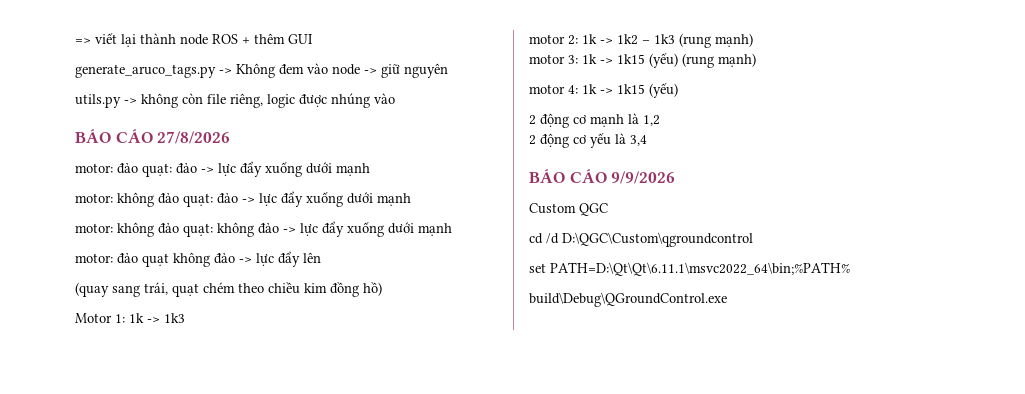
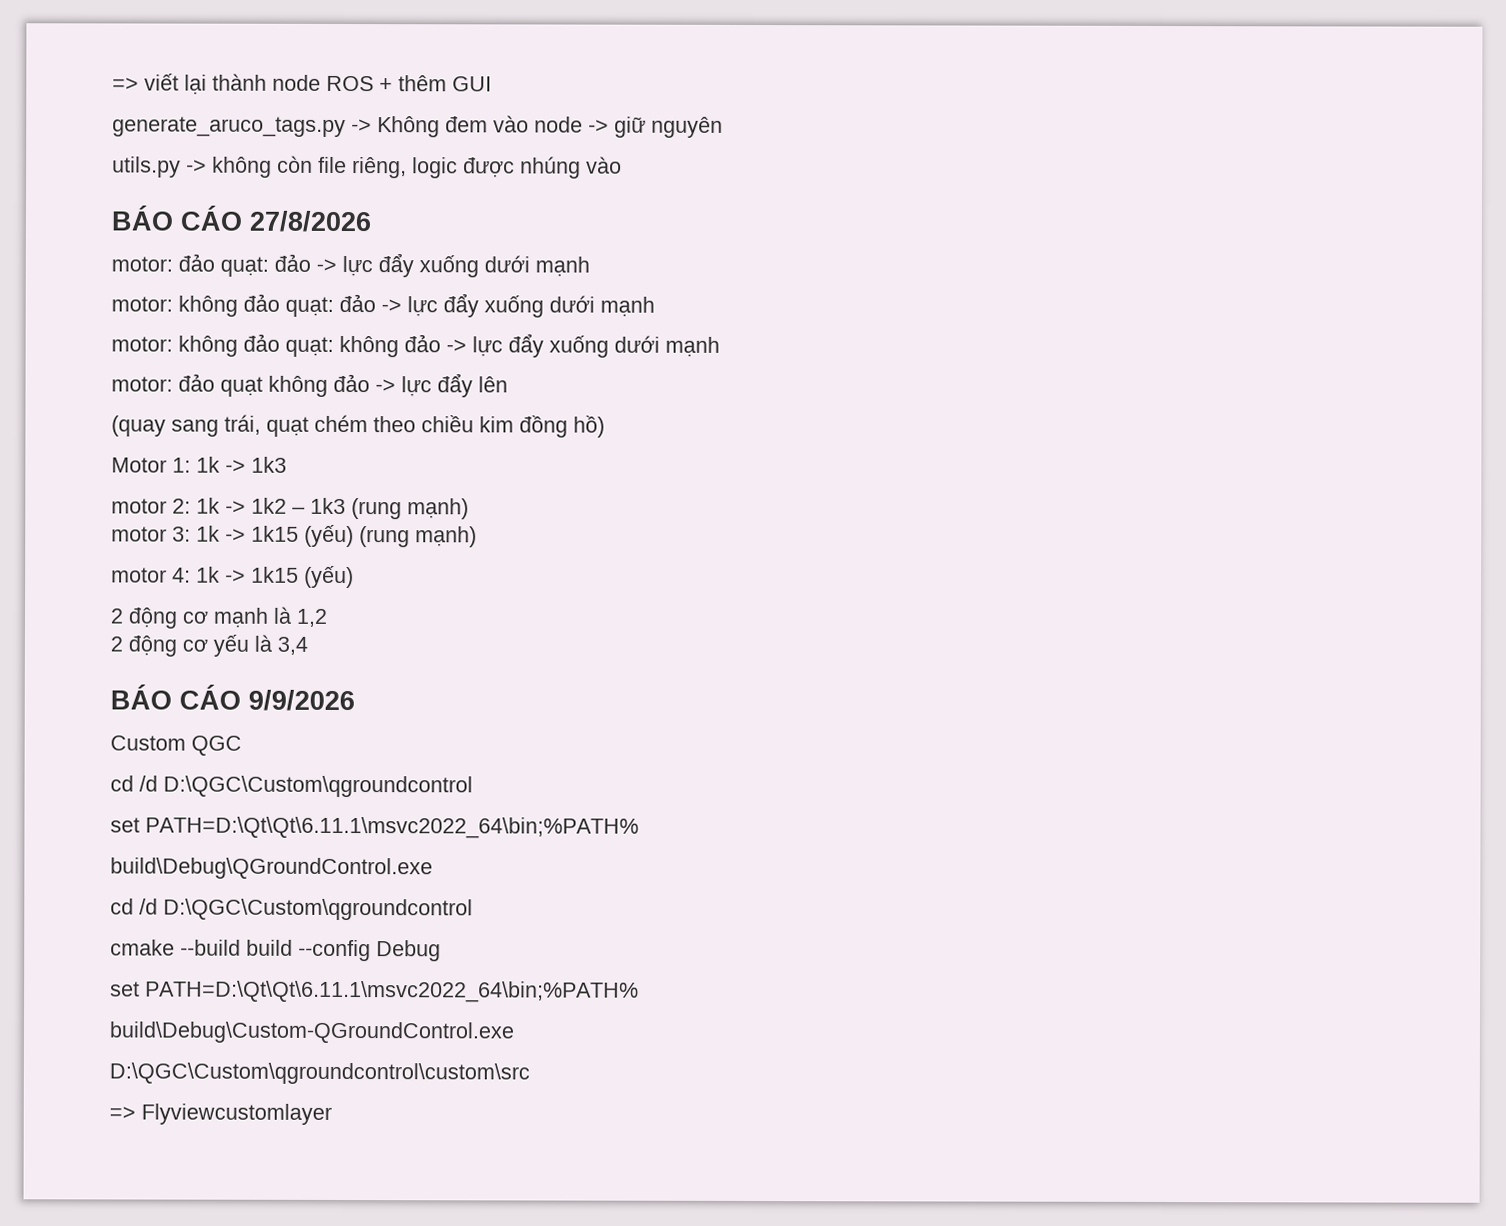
  build\Debug\QGroundControl.exe
+ cd /d D:\QGC\Custom\qgroundcontrol
+ cmake --build build --config Debug
+ set PATH=D:\Qt\Qt\6.11.1\msvc2022_64\bin;%PATH%
+ build\Debug\Custom-QGroundControl.exe
+ D:\QGC\Custom\qgroundcontrol\custom\src
+ => Flyviewcustomlayer

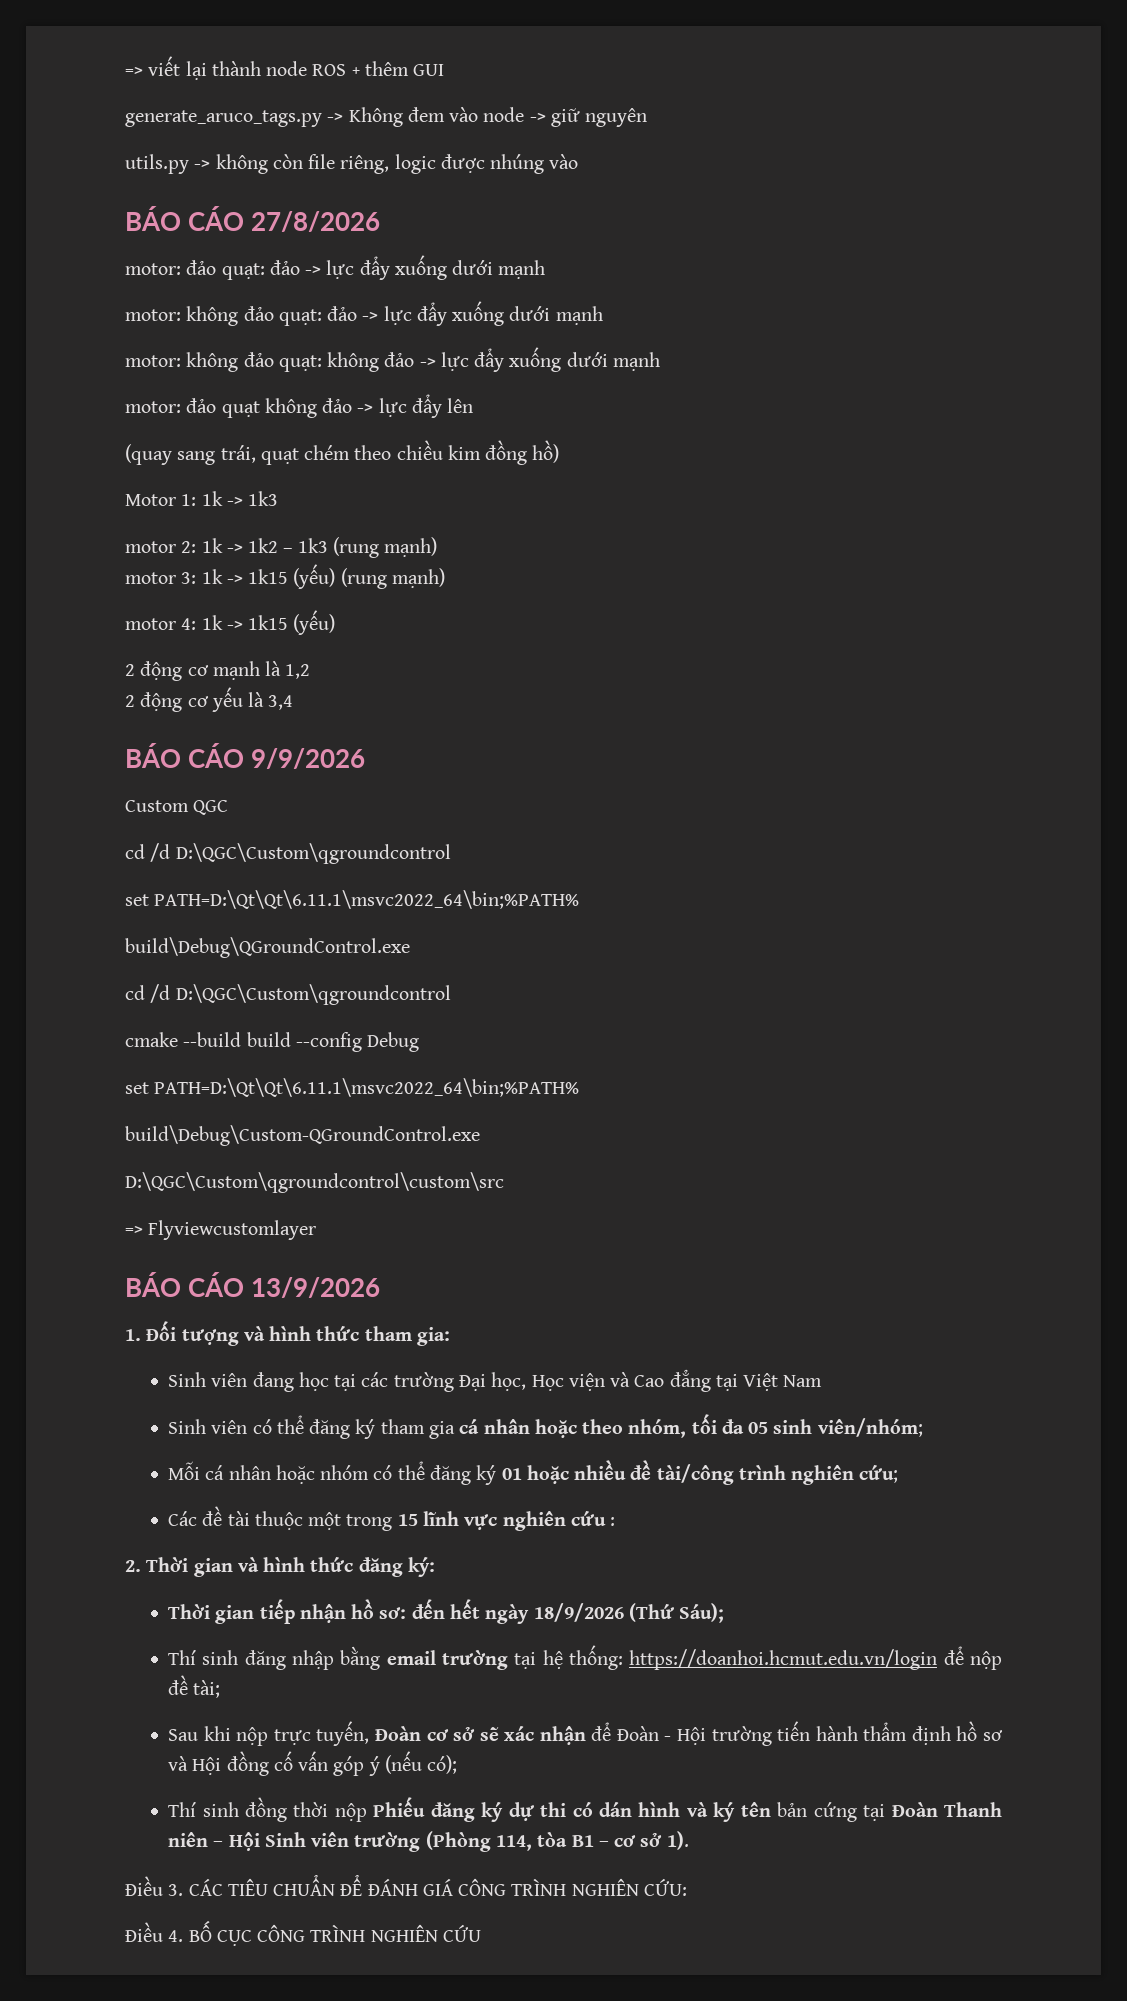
+ BÁO CÁO 13/9/2026
+ 1. Đối tượng và hình thức tham gia:
+ Sinh viên đang học tại các trường Đại học, Học viện và Cao đẳng tại Việt Nam
+ Sinh viên có thể đăng ký tham gia cá nhân hoặc theo nhóm, tối đa 05 sinh viên/nhóm;
+ Mỗi cá nhân hoặc nhóm có thể đăng ký 01 hoặc nhiều đề tài/công trình nghiên cứu;
+ Các đề tài thuộc một trong 15 lĩnh vực nghiên cứu :
+ 2. Thời gian và hình thức đăng ký:
+ Thời gian tiếp nhận hồ sơ: đến hết ngày 18/9/2026 (Thứ Sáu);
+ Thí sinh đăng nhập bằng email trường tại hệ thống: https://doanhoi.hcmut.edu.vn/login để nộp đề tài;
+ Sau khi nộp trực tuyến, Đoàn cơ sở sẽ xác nhận để Đoàn - Hội trường tiến hành thẩm định hồ sơ và Hội đồng cố vấn góp ý (nếu có);
+ Thí sinh đồng thời nộp Phiếu đăng ký dự thi có dán hình và ký tên bản cứng tại Đoàn Thanh niên – Hội Sinh viên trường (Phòng 114, tòa B1 – cơ sở 1).
+ Điều 3. CÁC TIÊU CHUẨN ĐỂ ĐÁNH GIÁ CÔNG TRÌNH NGHIÊN CỨU:
+ Điều 4. BỐ CỤC CÔNG TRÌNH NGHIÊN CỨU

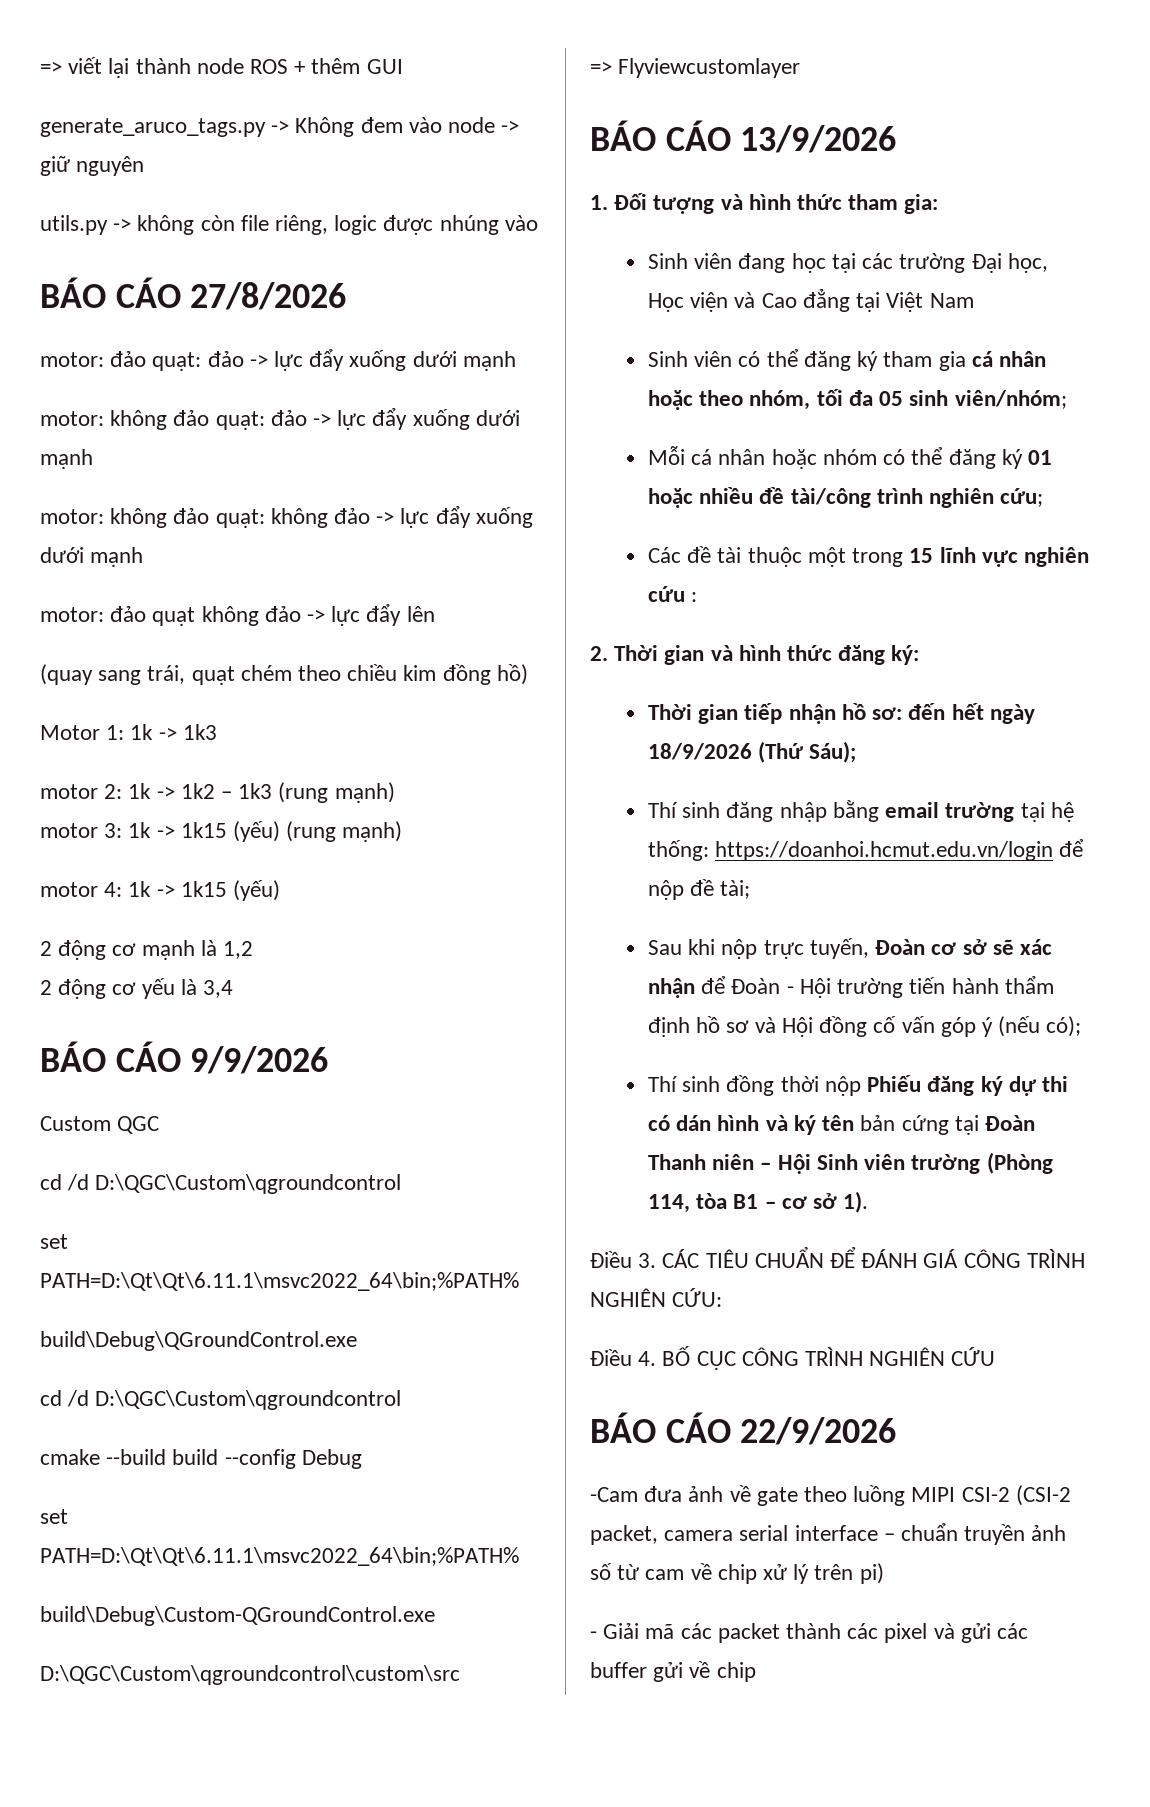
+ BÁO CÁO 22/9/2026
+ -Cam đưa ảnh về gate theo luồng MIPI CSI-2 (CSI-2 packet, camera serial interface – chuẩn truyền ảnh số từ cam về chip xử lý trên pi)
+ - Giải mã các packet thành các pixel và gửi các buffer gửi về chip

